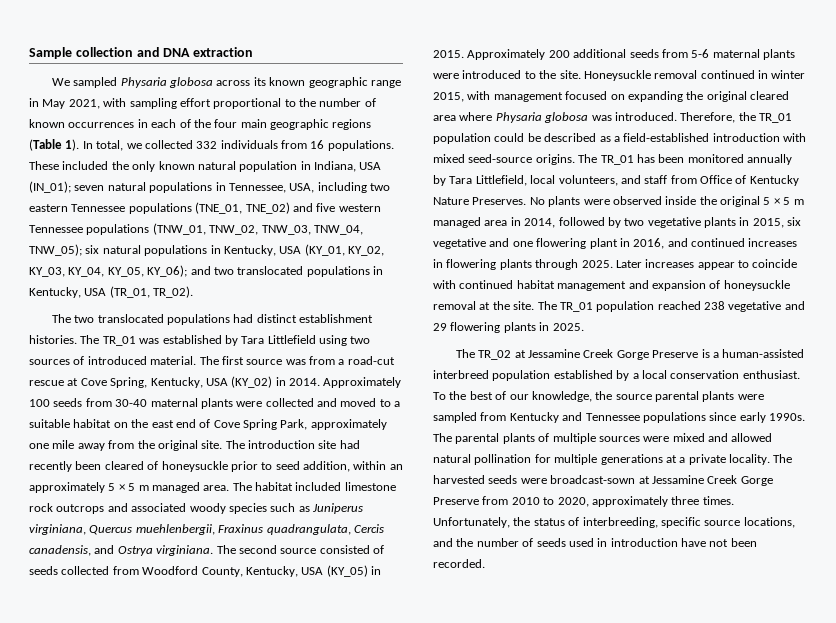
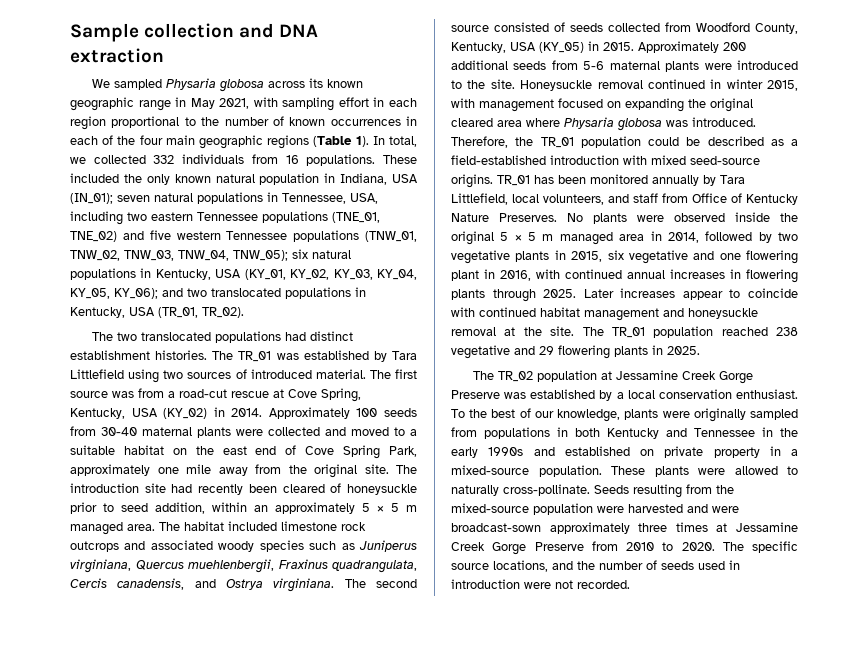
- We sampled Physaria globosa across its known geographic range in May 2021, with sampling effort proportional to the number of known occurrences in each of the four main geographic regions (Table 1).
+ We sampled Physaria globosa across its known geographic range in May 2021, with sampling effort in each region proportional to the number of known occurrences in each of the four main geographic regions (Table 1).
- The TR_01 has been monitored annually by Tara Littlefield, local volunteers, and staff from Office of Kentucky Nature Preserves.
+ TR_01 has been monitored annually by Tara Littlefield, local volunteers, and staff from Office of Kentucky Nature Preserves.
- No plants were observed inside the original 5 × 5 m managed area in 2014, followed by two vegetative plants in 2015, six vegetative and one flowering plant in 2016, and continued increases in flowering plants through 2025.
+ No plants were observed inside the original 5 × 5 m managed area in 2014, followed by two vegetative plants in 2015, six vegetative and one flowering plant in 2016, with continued annual increases in flowering plants through 2025.
- Later increases appear to coincide with continued habitat management and expansion of honeysuckle removal at the site.
+ Later increases appear to coincide with continued habitat management and honeysuckle removal at the site.
- The TR_02 at Jessamine Creek Gorge Preserve is a human-assisted interbreed population established by a local conservation enthusiast.
+ The TR_02 population at Jessamine Creek Gorge Preserve was established by a local conservation enthusiast.
- To the best of our knowledge, the source parental plants were sampled from Kentucky and Tennessee populations since early 1990s. The parental plants of multiple sources were mixed and allowed natural pollination for multiple generations at a private locality. The harvested seeds were broadcast-sown at Jessamine Creek Gorge Preserve from 2010 to 2020, approximately three times. Unfortunately, the status of interbreeding, specific source locations, and the number of seeds used in introduction have not been recorded.
+ To the best of our knowledge, plants were originally sampled from populations in both Kentucky and Tennessee in the early 1990s and established on private property in a mixed-source population. These plants were allowed to naturally cross-pollinate. Seeds resulting from the mixed-source population were harvested and were broadcast-sown approximately three times at Jessamine Creek Gorge Preserve from 2010 to 2020. The specific source locations, and the number of seeds used in introduction were not recorded.

